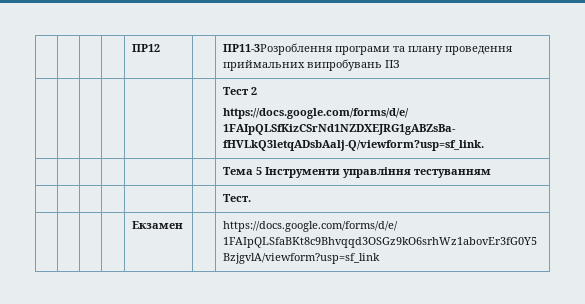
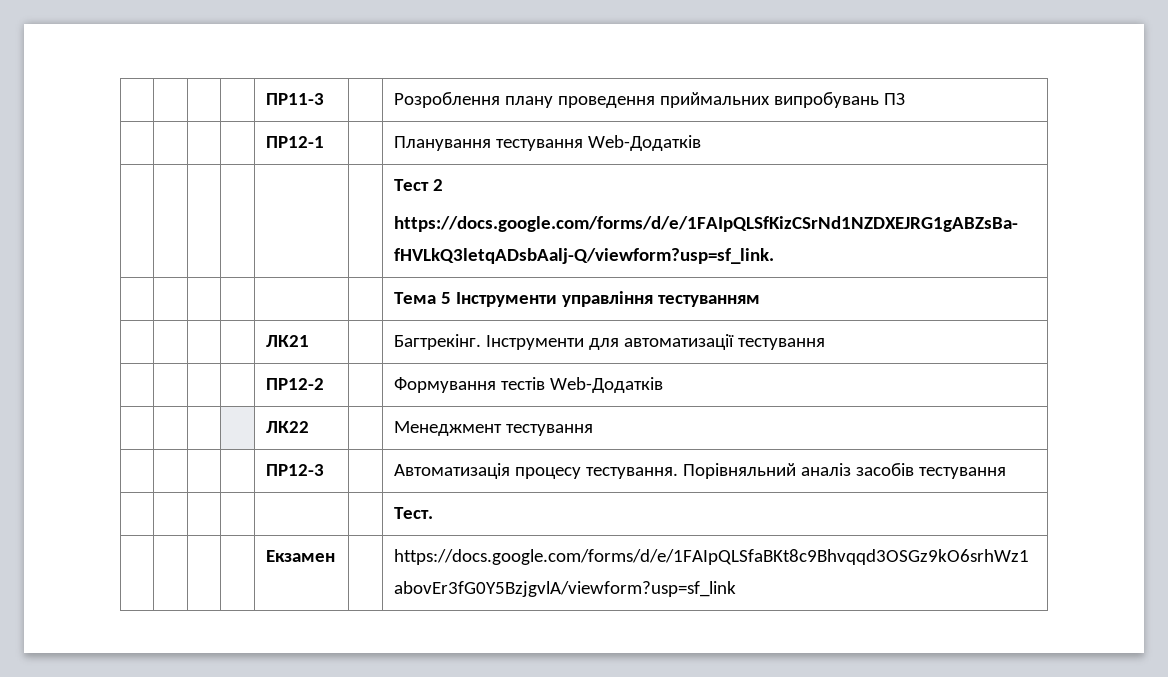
- | | | | ПР12 | | ПР11-3Розроблення програми та плану проведення приймальних випробувань ПЗ
+ | | | | ПР11-3 | | Розроблення плану проведення приймальних випробувань ПЗ
+ | | | | ПР12-1 | | Планування тестування Web-Додатків
+ | | | | ЛК21 | | Багтрекінг. Інструменти для автоматизації тестування
+ | | | | ПР12-2 | | Формування тестів Web-Додатків
+ | | | | ЛК22 | | Менеджмент тестування
+ | | | | ПР12-3 | | Автоматизація процесу тестування. Порівняльний аналіз засобів тестування

